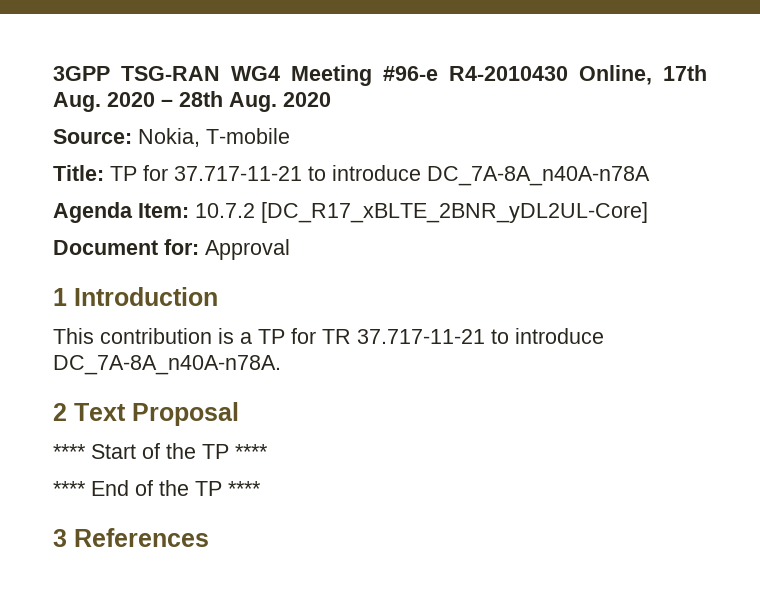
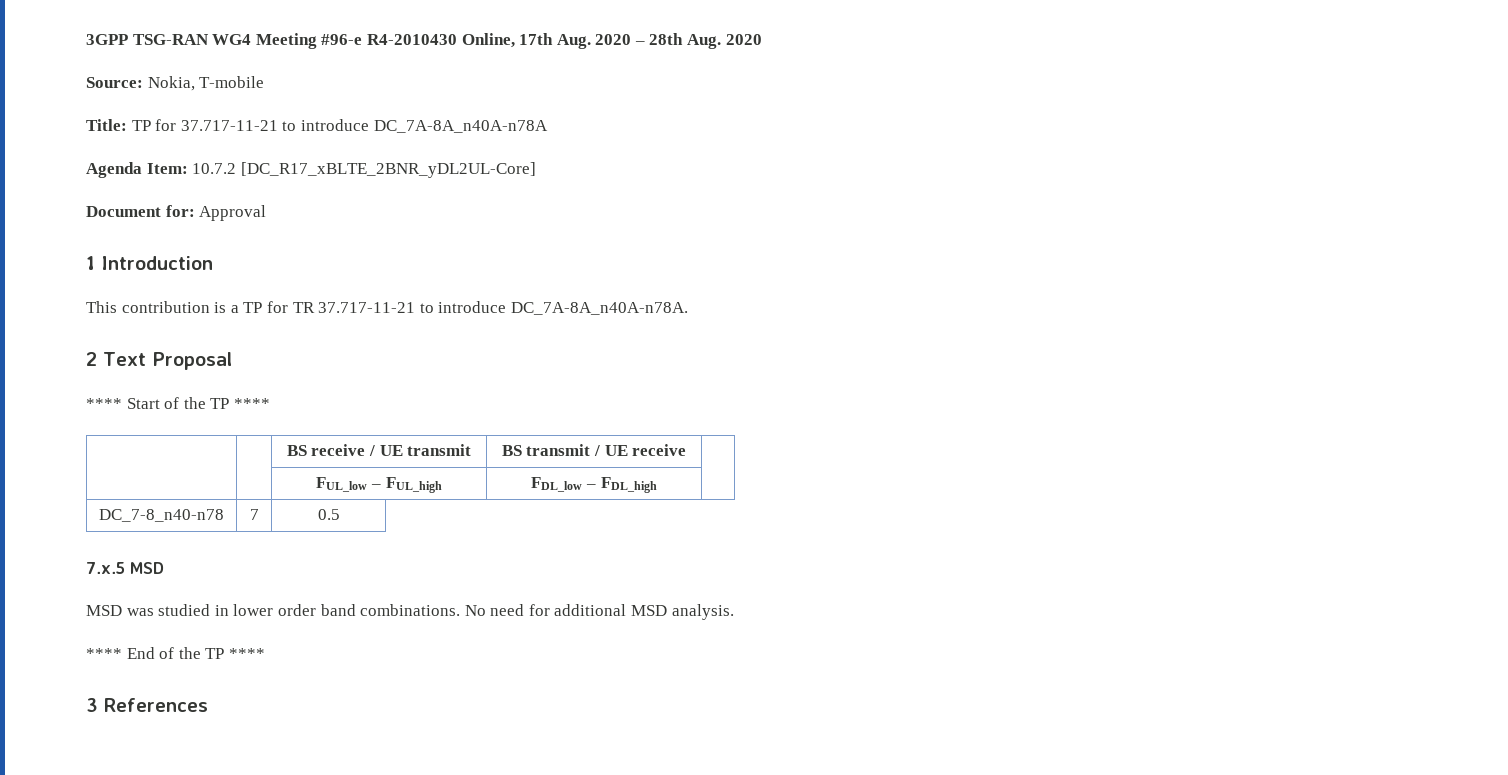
+ | | BS receive / UE transmit | BS transmit / UE receive |
+ | | FUL_low – FUL_high | FDL_low – FDL_high |
+ DC_7-8_n40-n78 | 7 | 0.5
+ 7.x.5 MSD
+ MSD was studied in lower order band combinations. No need for additional MSD analysis.

